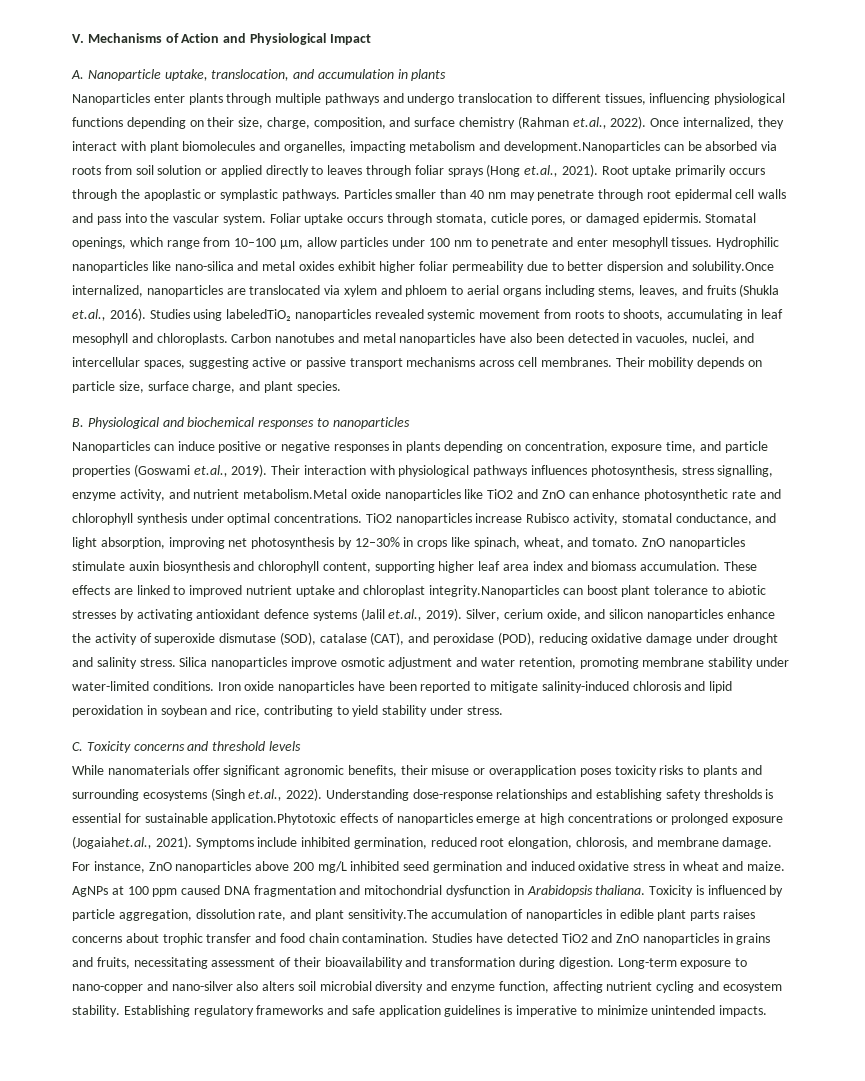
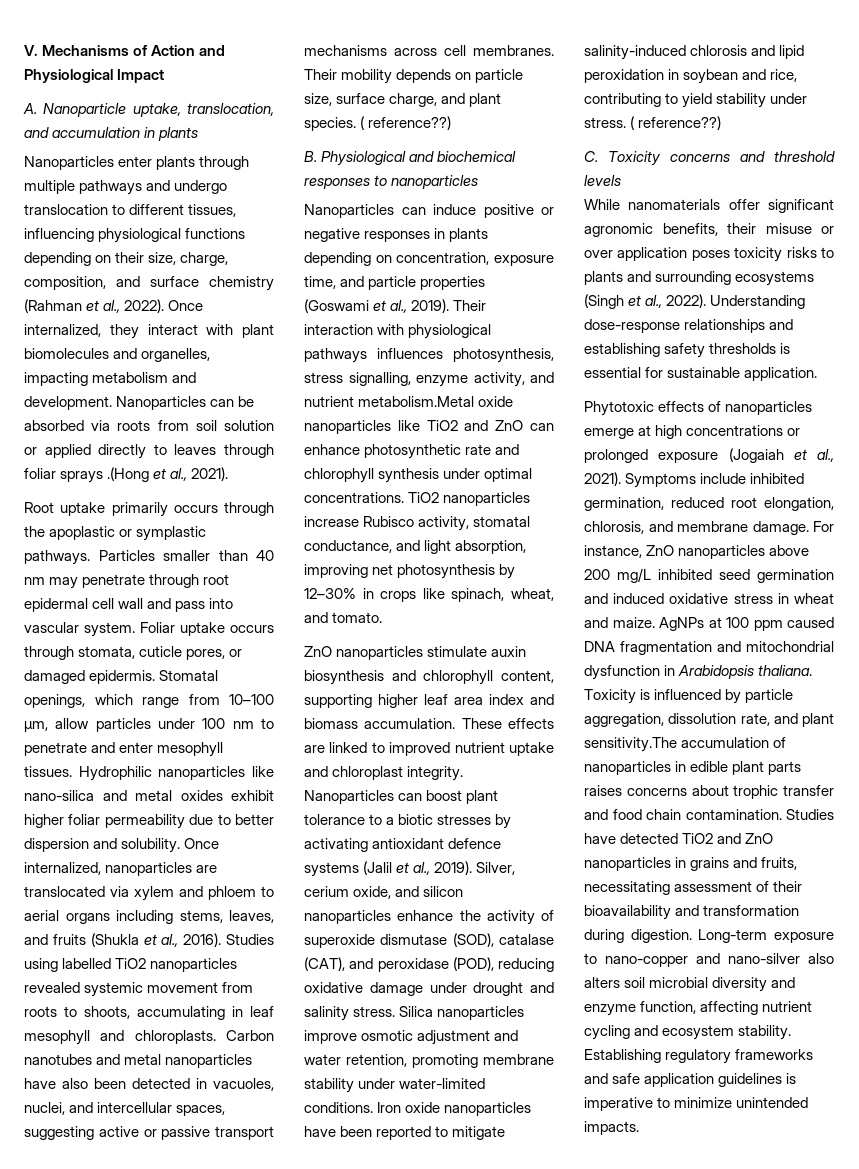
- Nanoparticles enter plants through multiple pathways and undergo translocation to different tissues, influencing physiological functions depending on their size, charge, composition, and surface chemistry (Rahman et.al., 2022).
+ Nanoparticles enter plants through multiple pathways and undergo translocation to different tissues, influencing physiological functions depending on their size, charge, composition, and surface chemistry (Rahman et al., 2022).
- Once internalized, they interact with plant biomolecules and organelles, impacting metabolism and development.Nanoparticles can be absorbed via roots from soil solution or applied directly to leaves through foliar sprays (Hong et.al., 2021). Root uptake primarily occurs through the apoplastic or symplastic pathways.
+ Once internalized, they interact with plant biomolecules and organelles, impacting metabolism and development. Nanoparticles can be absorbed via roots from soil solution or applied directly to leaves through foliar sprays .(Hong et al., 2021).
+ Root uptake primarily occurs through the apoplastic or symplastic pathways.
- Particles smaller than 40 nm may penetrate through root epidermal cell walls and pass into the vascular system.
+ Particles smaller than 40 nm may penetrate through root epidermal cell wall and pass into vascular system.
- Hydrophilic nanoparticles like nano-silica and metal oxides exhibit higher foliar permeability due to better dispersion and solubility.Once internalized, nanoparticles are translocated via xylem and phloem to aerial organs including stems, leaves, and fruits (Shukla et.al., 2016).
+ Hydrophilic nanoparticles like nano-silica and metal oxides exhibit higher foliar permeability due to better dispersion and solubility. Once internalized, nanoparticles are translocated via xylem and phloem to aerial organs including stems, leaves, and fruits (Shukla et al., 2016).
- Studies using labeledTiO₂ nanoparticles revealed systemic movement from roots to shoots, accumulating in leaf mesophyll and chloroplasts.
+ Studies using labelled TiO2 nanoparticles revealed systemic movement from roots to shoots, accumulating in leaf mesophyll and chloroplasts.
- Their mobility depends on particle size, surface charge, and plant species.
+ Their mobility depends on particle size, surface charge, and plant species. ( reference??)
- Nanoparticles can induce positive or negative responses in plants depending on concentration, exposure time, and particle properties (Goswami et.al., 2019).
+ Nanoparticles can induce positive or negative responses in plants depending on concentration, exposure time, and particle properties (Goswami et al., 2019).
- TiO2 nanoparticles increase Rubisco activity, stomatal conductance, and light absorption, improving net photosynthesis by 12–30% in crops like spinach, wheat, and tomato. ZnO nanoparticles stimulate auxin biosynthesis and chlorophyll content, supporting higher leaf area index and biomass accumulation.
+ TiO2 nanoparticles increase Rubisco activity, stomatal conductance, and light absorption, improving net photosynthesis by 12–30% in crops like spinach, wheat, and tomato.
+ ZnO nanoparticles stimulate auxin biosynthesis and chlorophyll content, supporting higher leaf area index and biomass accumulation.
- These effects are linked to improved nutrient uptake and chloroplast integrity.Nanoparticles can boost plant tolerance to abiotic stresses by activating antioxidant defence systems (Jalil et.al., 2019).
+ These effects are linked to improved nutrient uptake and chloroplast integrity. Nanoparticles can boost plant tolerance to a biotic stresses by activating antioxidant defence systems (Jalil et al., 2019).
- Iron oxide nanoparticles have been reported to mitigate salinity-induced chlorosis and lipid peroxidation in soybean and rice, contributing to yield stability under stress.
+ Iron oxide nanoparticles have been reported to mitigate salinity-induced chlorosis and lipid peroxidation in soybean and rice, contributing to yield stability under stress. ( reference??)
- While nanomaterials offer significant agronomic benefits, their misuse or overapplication poses toxicity risks to plants and surrounding ecosystems (Singh et.al., 2022).
+ While nanomaterials offer significant agronomic benefits, their misuse or over application poses toxicity risks to plants and surrounding ecosystems (Singh et al., 2022).
- Understanding dose-response relationships and establishing safety thresholds is essential for sustainable application.Phytotoxic effects of nanoparticles emerge at high concentrations or prolonged exposure (Jogaiahet.al., 2021).
+ Understanding dose-response relationships and establishing safety thresholds is essential for sustainable application.
+ Phytotoxic effects of nanoparticles emerge at high concentrations or prolonged exposure (Jogaiah et al., 2021).

